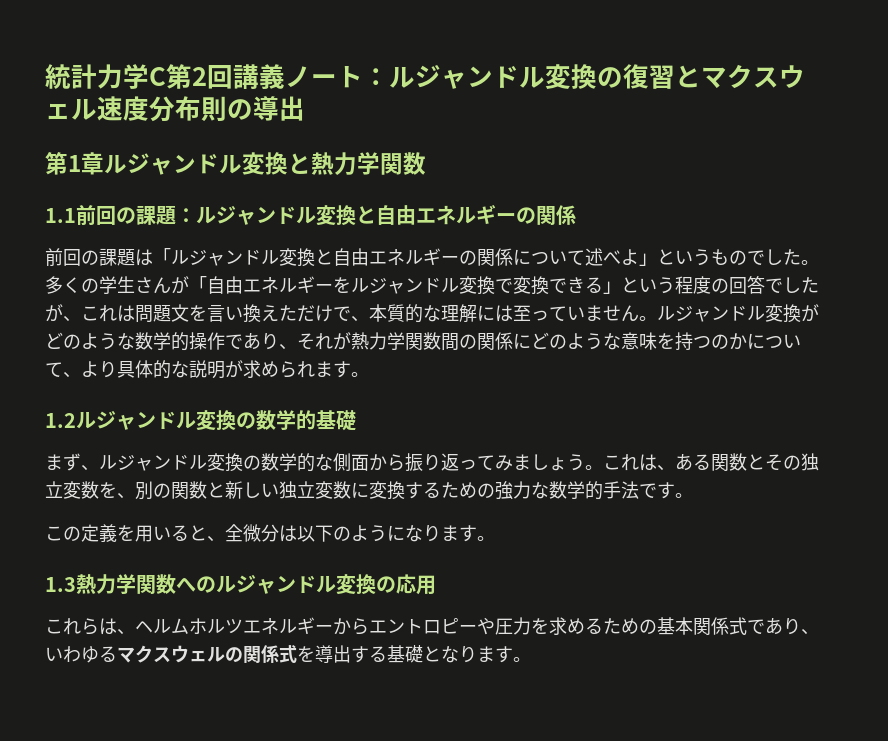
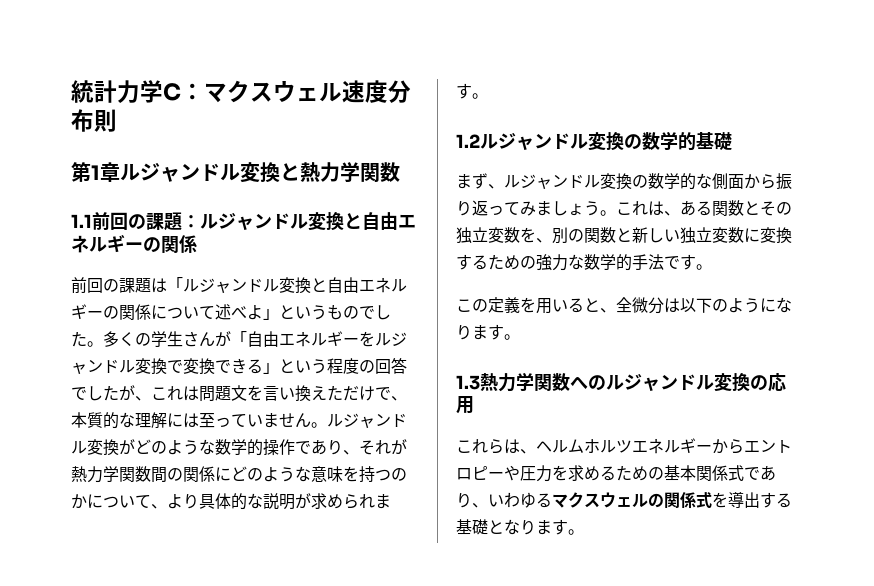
- 統計力学C第2回講義ノート：ルジャンドル変換の復習とマクスウェル速度分布則の導出
+ 統計力学C：マクスウェル速度分布則

